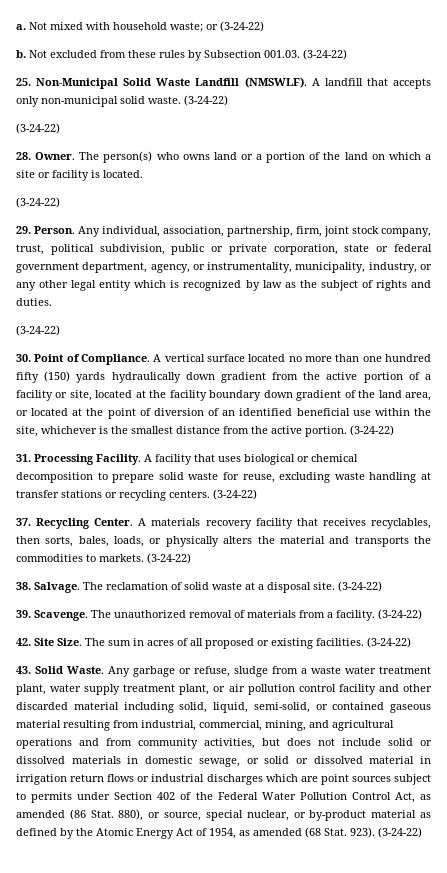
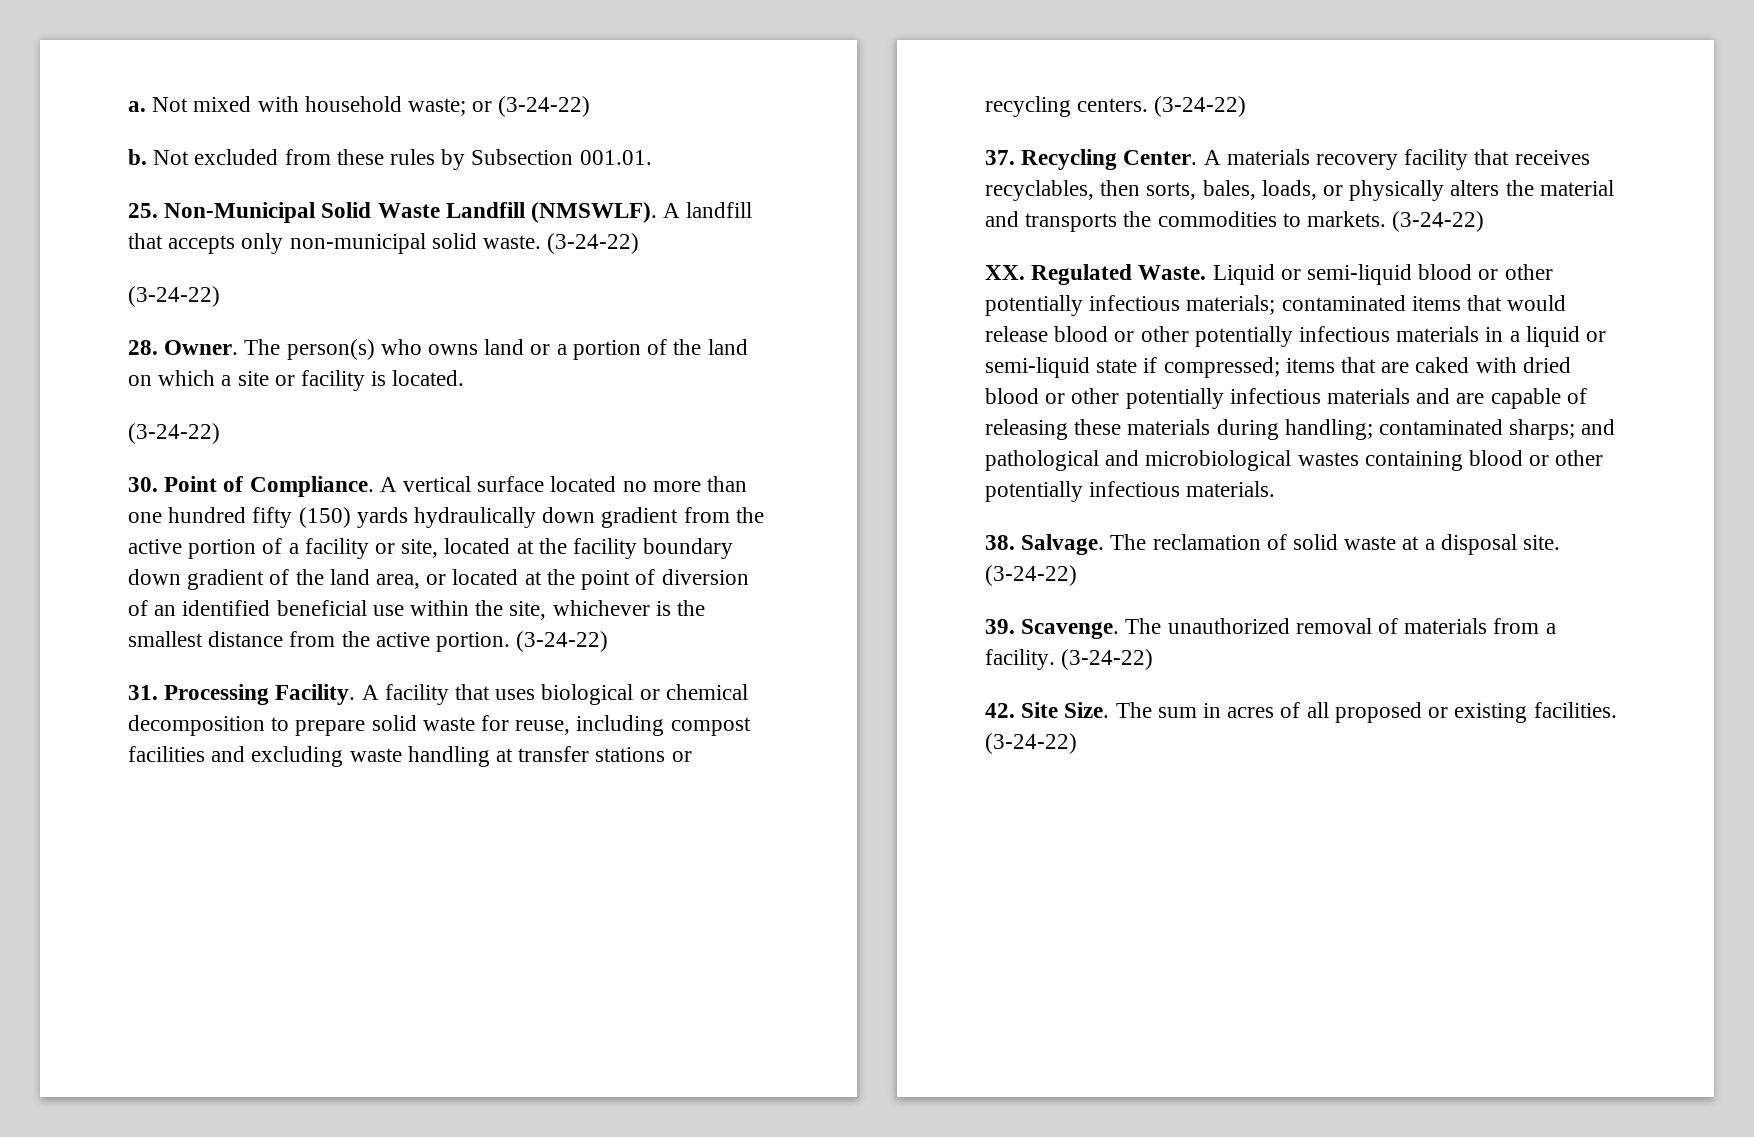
- Not excluded from these rules by Subsection 001.03. (3-24-22)
+ Not excluded from these rules by Subsection 001.01.
- 29. Person. Any individual, association, partnership, firm, joint stock company, trust, political subdivision, public or private corporation, state or federal government department, agency, or instrumentality, municipality, industry, or any other legal entity which is recognized by law as the subject of rights and duties.
- (3-24-22)
- A facility that uses biological or chemical decomposition to prepare solid waste for reuse, excluding waste handling at transfer stations or recycling centers.
+ A facility that uses biological or chemical decomposition to prepare solid waste for reuse, including compost facilities and excluding waste handling at transfer stations or recycling centers.
+ XX. Regulated Waste. Liquid or semi-liquid blood or other potentially infectious materials; contaminated items that would release blood or other potentially infectious materials in a liquid or semi-liquid state if compressed; items that are caked with dried blood or other potentially infectious materials and are capable of releasing these materials during handling; contaminated sharps; and pathological and microbiological wastes containing blood or other potentially infectious materials.
- 43. Solid Waste. Any garbage or refuse, sludge from a waste water treatment plant, water supply treatment plant, or air pollution control facility and other discarded material including solid, liquid, semi-solid, or contained gaseous material resulting from industrial, commercial, mining, and agricultural operations and from community activities, but does not include solid or dissolved materials in domestic sewage, or solid or dissolved material in irrigation return flows or industrial discharges which are point sources subject to permits under Section 402 of the Federal Water Pollution Control Act, as amended (86 Stat. 880), or source, special nuclear, or by-product material as defined by the Atomic Energy Act of 1954, as amended (68 Stat. 923). (3-24-22)

